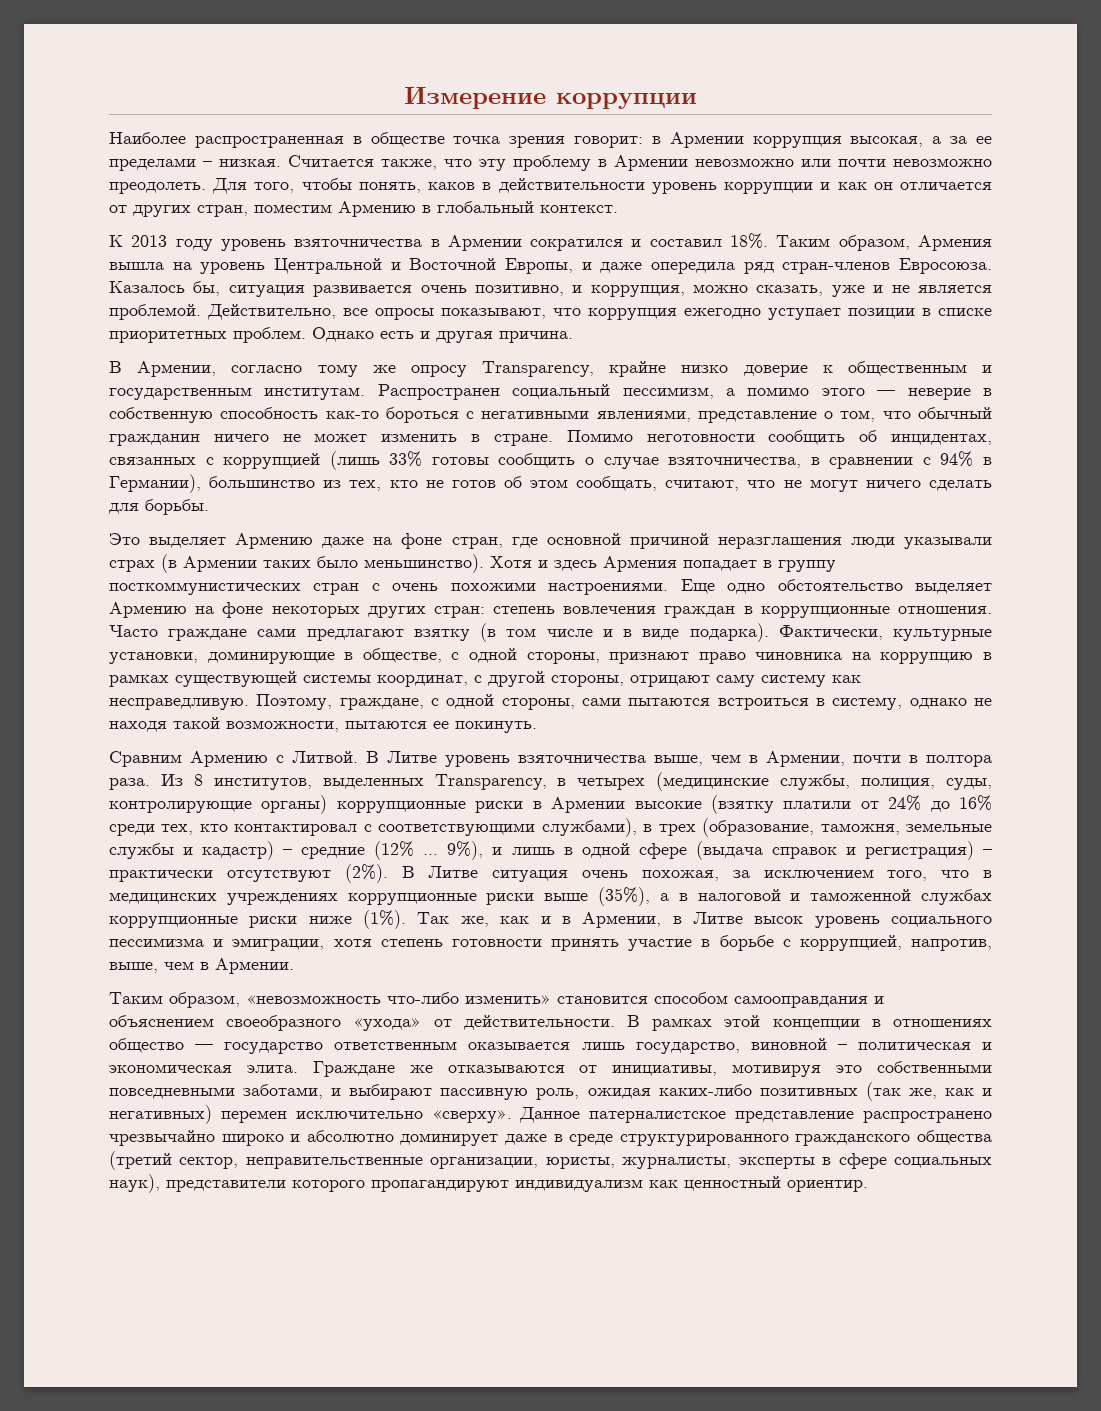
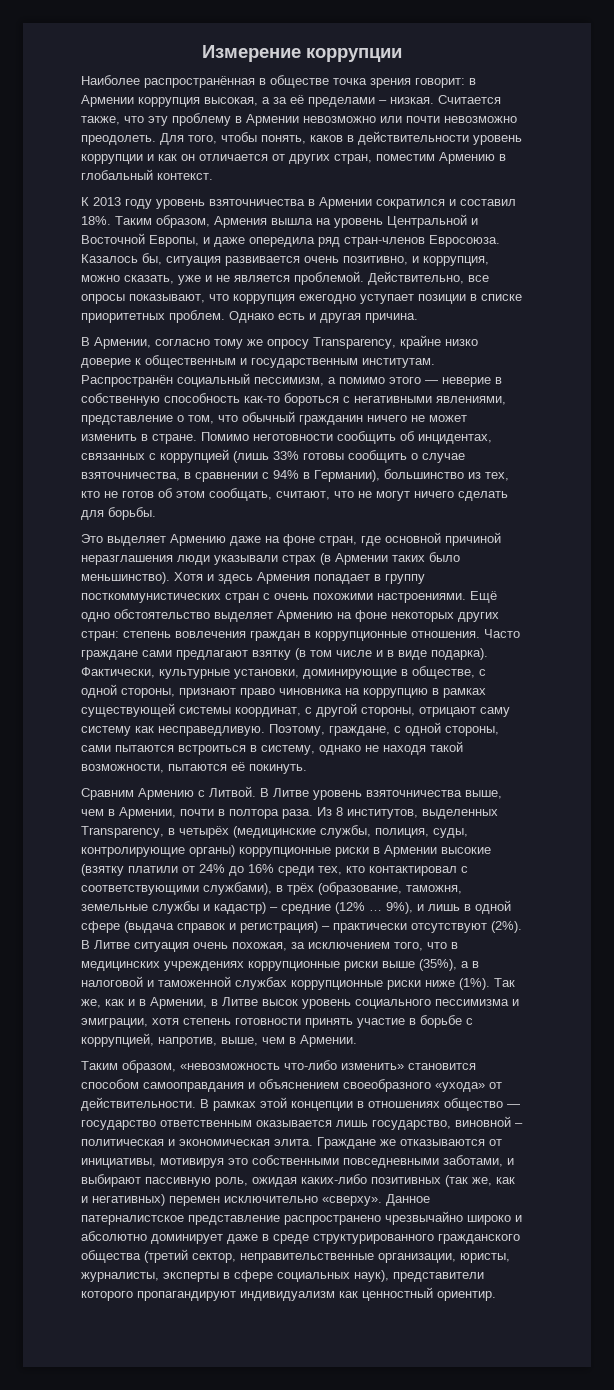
- Наиболее распространенная в обществе точка зрения говорит: в Армении коррупция высокая, а за ее пределами – низкая.
+ Наиболее распространённая в обществе точка зрения говорит: в Армении коррупция высокая, а за её пределами – низкая.
- Распространен социальный пессимизм, а помимо этого — неверие в собственную способность как-то бороться с негативными явлениями, представление о том, что обычный гражданин ничего не может изменить в стране.
+ Распространён социальный пессимизм, а помимо этого — неверие в собственную способность как-то бороться с негативными явлениями, представление о том, что обычный гражданин ничего не может изменить в стране.
- Еще одно обстоятельство выделяет Армению на фоне некоторых других стран: степень вовлечения граждан в коррупционные отношения.
+ Ещё одно обстоятельство выделяет Армению на фоне некоторых других стран: степень вовлечения граждан в коррупционные отношения.
- Поэтому, граждане, с одной стороны, сами пытаются встроиться в систему, однако не находя такой возможности, пытаются ее покинуть.
+ Поэтому, граждане, с одной стороны, сами пытаются встроиться в систему, однако не находя такой возможности, пытаются её покинуть.
- Из 8 институтов, выделенных Transparency, в четырех (медицинские службы, полиция, суды, контролирующие органы) коррупционные риски в Армении высокие (взятку платили от 24% до 16% среди тех, кто контактировал с соответствующими службами), в трех (образование, таможня, земельные службы и кадастр) – средние (12% …
+ Из 8 институтов, выделенных Transparency, в четырёх (медицинские службы, полиция, суды, контролирующие органы) коррупционные риски в Армении высокие (взятку платили от 24% до 16% среди тех, кто контактировал с соответствующими службами), в трёх (образование, таможня, земельные службы и кадастр) – средние (12% …

